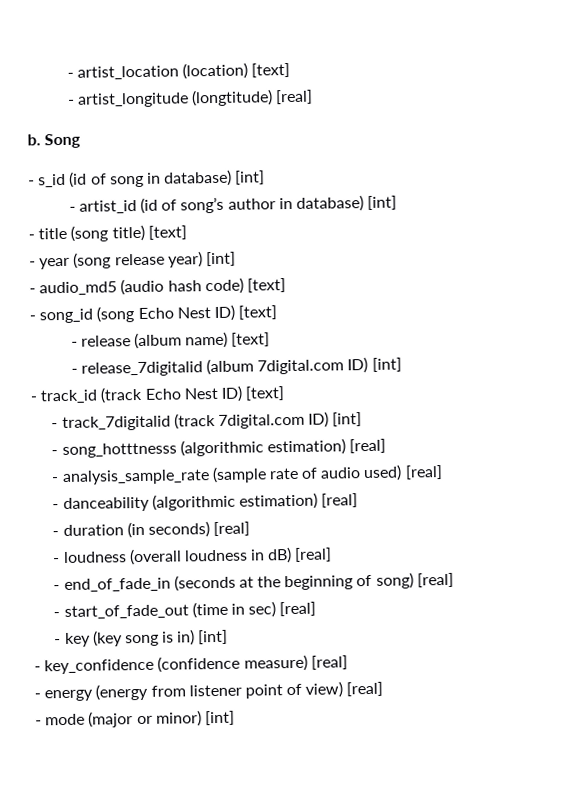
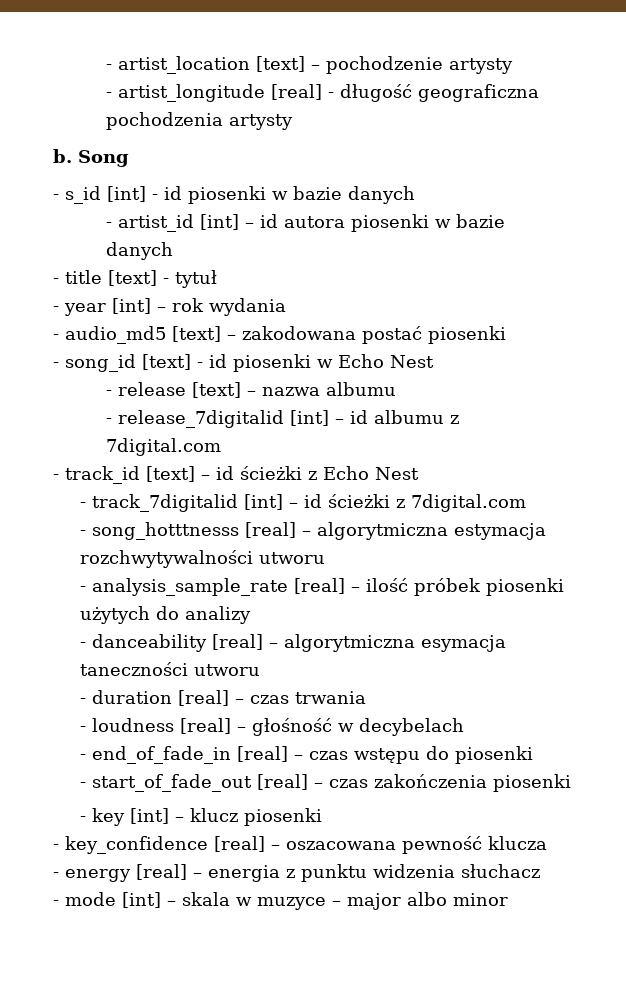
- - artist_location (location) [text]
+ - artist_location [text] – pochodzenie artysty
- - artist_longitude (longtitude) [real]
+ - artist_longitude [real] - długość geograficzna pochodzenia artysty
- - s_id (id of song in database) [int]
- - artist_id (id of song’s author in database) [int]
+ - s_id [int] - id piosenki w bazie danych
+ - artist_id [int] – id autora piosenki w bazie danych
- - title (song title) [text]
+ - title [text] - tytuł
- - year (song release year) [int]
- - audio_md5 (audio hash code) [text]
- - song_id (song Echo Nest ID) [text]
+ - year [int] – rok wydania
+ - audio_md5 [text] – zakodowana postać piosenki
+ - song_id [text] - id piosenki w Echo Nest
- - release (album name) [text]
+ - release [text] – nazwa albumu
- - release_7digitalid (album 7digital.com ID) [int]
+ - release_7digitalid [int] – id albumu z 7digital.com
- - track_id (track Echo Nest ID) [text]
+ - track_id [text] – id ścieżki z Echo Nest
- - track_7digitalid (track 7digital.com ID) [int]
+ - track_7digitalid [int] – id ścieżki z 7digital.com
- - song_hotttnesss (algorithmic estimation) [real]
- - analysis_sample_rate (sample rate of audio used) [real]
+ - song_hotttnesss [real] – algorytmiczna estymacja rozchwytywalności utworu
+ - analysis_sample_rate [real] – ilość próbek piosenki użytych do analizy
- - danceability (algorithmic estimation) [real]
+ - danceability [real] – algorytmiczna esymacja taneczności utworu
- - duration (in seconds) [real]
+ - duration [real] – czas trwania
- - loudness (overall loudness in dB) [real]
- - end_of_fade_in (seconds at the beginning of song) [real]
- - start_of_fade_out (time in sec) [real]
- - key (key song is in) [int]
+ - loudness [real] – głośność w decybelach
+ - end_of_fade_in [real] – czas wstępu do piosenki
+ - start_of_fade_out [real] – czas zakończenia piosenki
+ - key [int] – klucz piosenki
- - key_confidence (confidence measure) [real]
- - energy (energy from listener point of view) [real]
- - mode (major or minor) [int]
+ - key_confidence [real] – oszacowana pewność klucza
+ - energy [real] – energia z punktu widzenia słuchacz
+ - mode [int] – skala w muzyce – major albo minor

